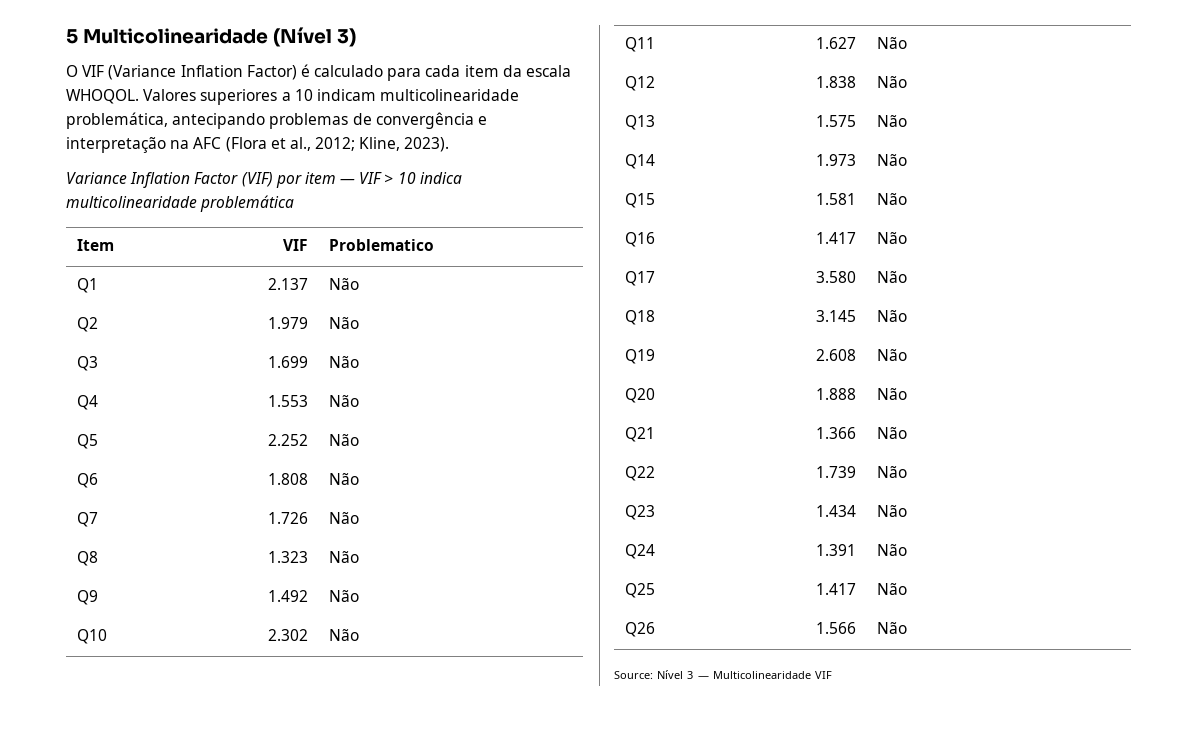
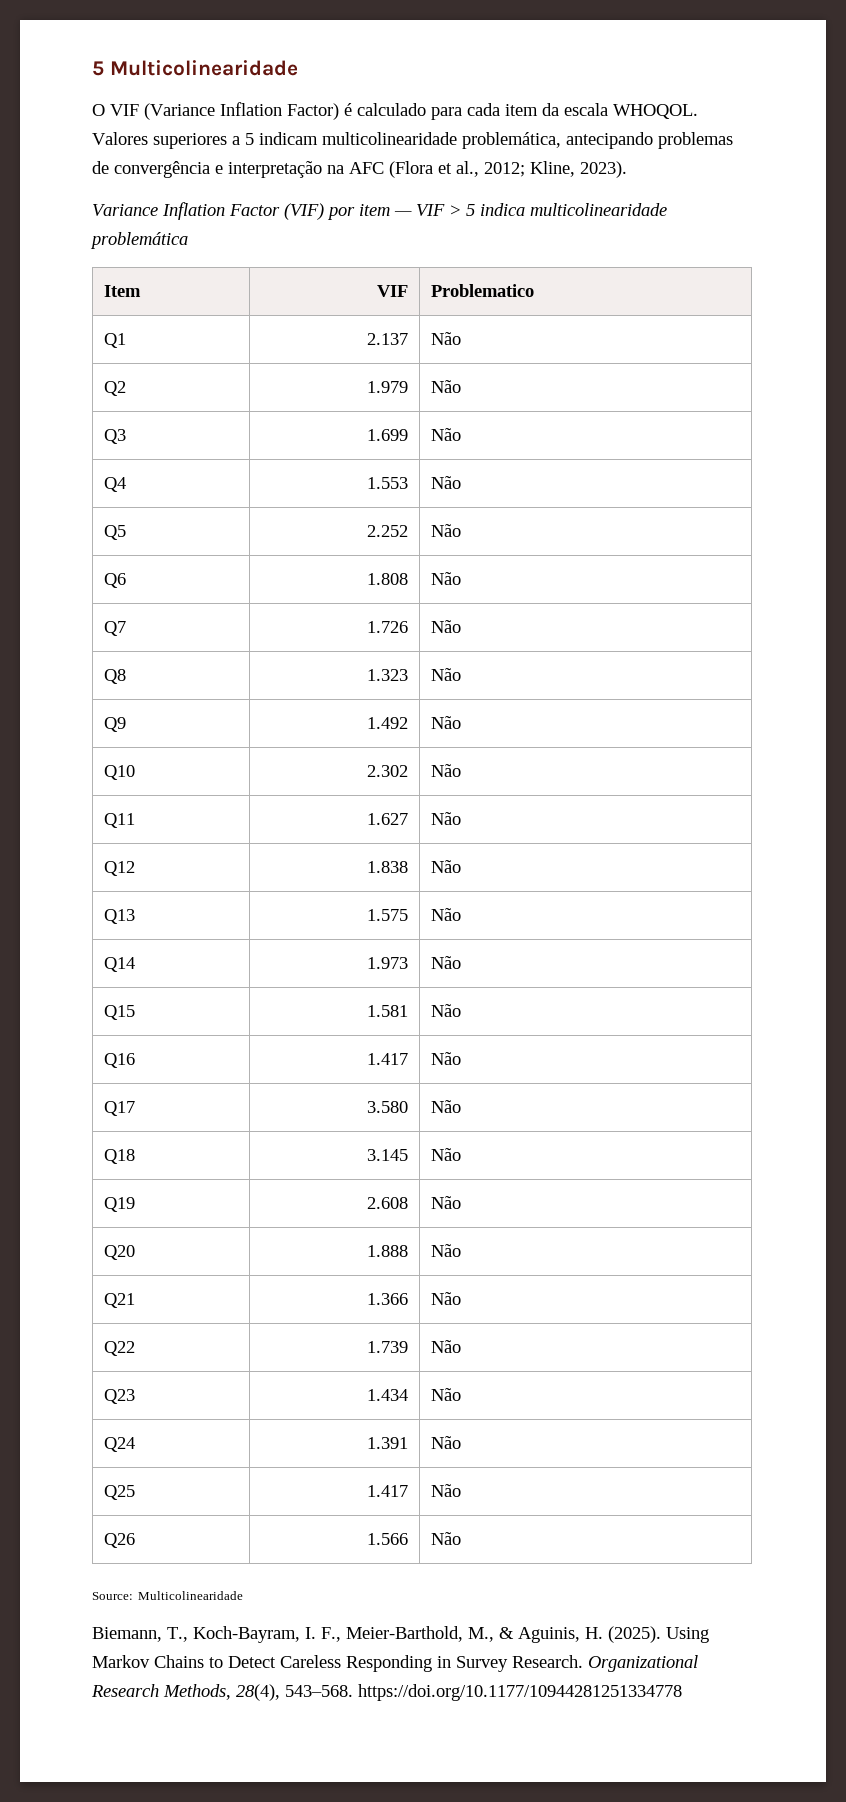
- 5 Multicolinearidade (Nível 3)
+ 5 Multicolinearidade
- Valores superiores a 10 indicam multicolinearidade problemática, antecipando problemas de convergência e interpretação na AFC (Flora et al., 2012; Kline, 2023).
+ Valores superiores a 5 indicam multicolinearidade problemática, antecipando problemas de convergência e interpretação na AFC (Flora et al., 2012; Kline, 2023).
- Variance Inflation Factor (VIF) por item — VIF > 10 indica multicolinearidade problemática
+ Variance Inflation Factor (VIF) por item — VIF > 5 indica multicolinearidade problemática
- Source: Nível 3 — Multicolinearidade VIF
+ Source: Multicolinearidade
+ Biemann, T., Koch-Bayram, I. F., Meier-Barthold, M., & Aguinis, H. (2025). Using Markov Chains to Detect Careless Responding in Survey Research. Organizational Research Methods, 28(4), 543–568. https://doi.org/10.1177/10944281251334778

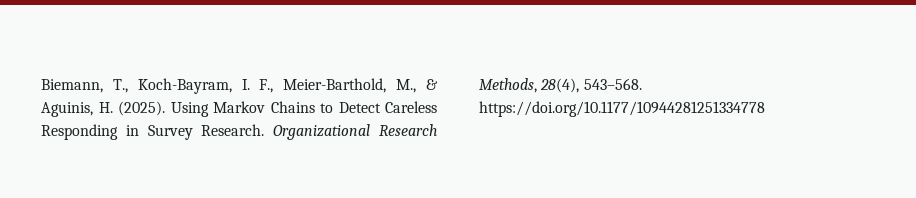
- 5 Multicolinearidade
- O VIF (Variance Inflation Factor) é calculado para cada item da escala WHOQOL. Valores superiores a 5 indicam multicolinearidade problemática, antecipando problemas de convergência e interpretação na AFC (Flora et al., 2012; Kline, 2023).
- Variance Inflation Factor (VIF) por item — VIF > 5 indica multicolinearidade problemática
- Item | VIF | Problematico
- Q1 | 2.137 | Não
- Q2 | 1.979 | Não
- Q3 | 1.699 | Não
- Q4 | 1.553 | Não
- Q5 | 2.252 | Não
- Q6 | 1.808 | Não
- Q7 | 1.726 | Não
- Q8 | 1.323 | Não
- Q9 | 1.492 | Não
- Q10 | 2.302 | Não
- Q11 | 1.627 | Não
- Q12 | 1.838 | Não
- Q13 | 1.575 | Não
- Q14 | 1.973 | Não
- Q15 | 1.581 | Não
- Q16 | 1.417 | Não
- Q17 | 3.580 | Não
- Q18 | 3.145 | Não
- Q19 | 2.608 | Não
- Q20 | 1.888 | Não
- Q21 | 1.366 | Não
- Q22 | 1.739 | Não
- Q23 | 1.434 | Não
- Q24 | 1.391 | Não
- Q25 | 1.417 | Não
- Q26 | 1.566 | Não
- Source: Multicolinearidade

